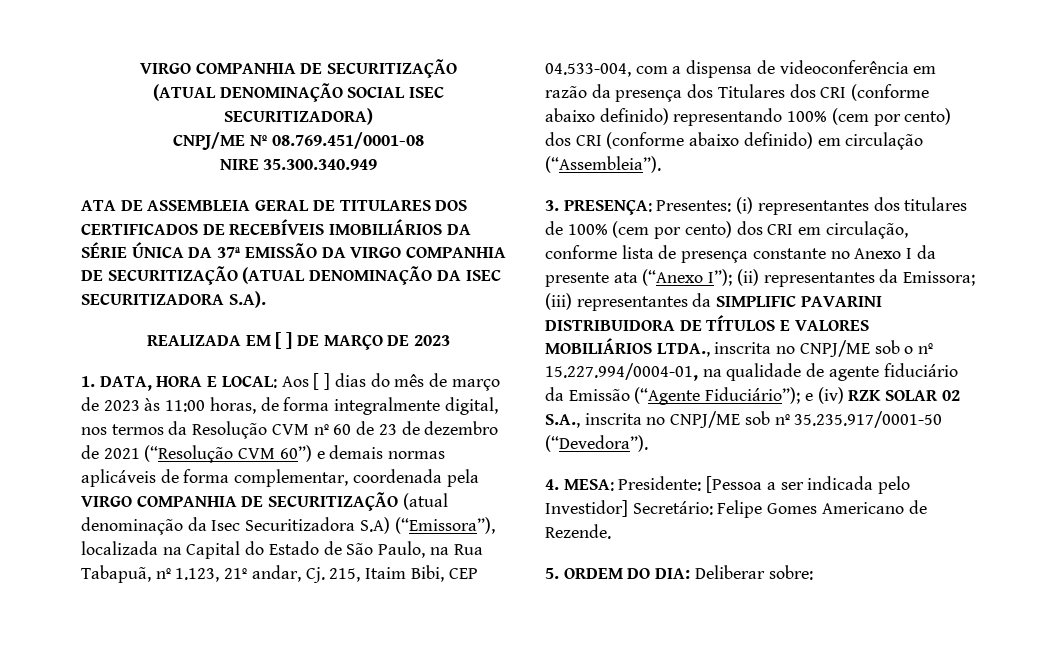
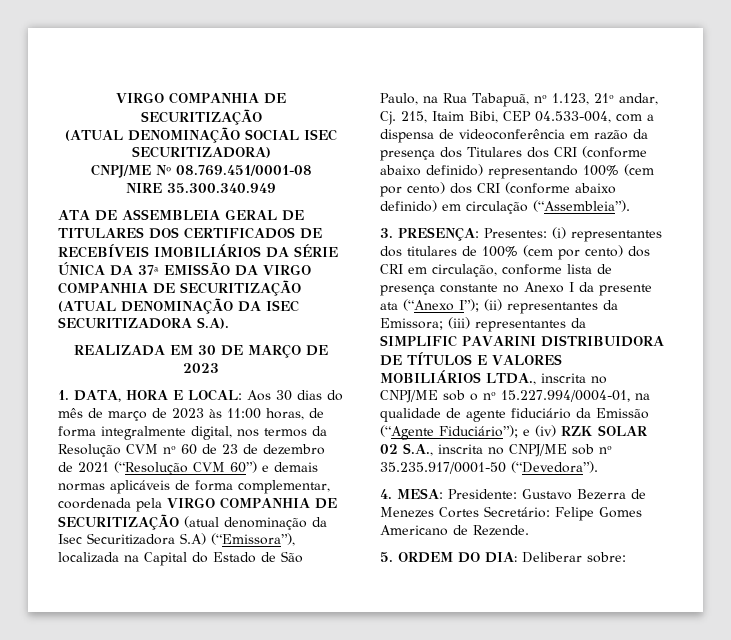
- REALIZADA EM [ ] DE MARÇO DE 2023
+ REALIZADA EM 30 DE MARÇO DE 2023
- Aos [ ] dias do mês de março de 2023 às 11:00 horas, de forma integralmente digital, nos termos da Resolução CVM nº 60 de 23 de dezembro de 2021 (“Resolução CVM 60”) e demais normas aplicáveis de forma complementar, coordenada pela VIRGO COMPANHIA DE SECURITIZAÇÃO (atual denominação da Isec Securitizadora S.A) (“Emissora”), localizada na Capital do Estado de São Paulo, na Rua Tabapuã, nº 1.123, 21º andar, Cj. 215, Itaim Bibi, CEP 04.533-004, com a dispensa de videoconferência em razão da presença dos Titulares dos CRI (conforme abaixo definido) representando 100% (cem por cento) dos CRI (conforme abaixo definido) em circulação (“Assembleia”).
+ Aos 30 dias do mês de março de 2023 às 11:00 horas, de forma integralmente digital, nos termos da Resolução CVM nº 60 de 23 de dezembro de 2021 (“Resolução CVM 60”) e demais normas aplicáveis de forma complementar, coordenada pela VIRGO COMPANHIA DE SECURITIZAÇÃO (atual denominação da Isec Securitizadora S.A) (“Emissora”), localizada na Capital do Estado de São Paulo, na Rua Tabapuã, nº 1.123, 21º andar, Cj. 215, Itaim Bibi, CEP 04.533-004, com a dispensa de videoconferência em razão da presença dos Titulares dos CRI (conforme abaixo definido) representando 100% (cem por cento) dos CRI (conforme abaixo definido) em circulação (“Assembleia”).
- 4. MESA: Presidente: [Pessoa a ser indicada pelo Investidor] Secretário: Felipe Gomes Americano de Rezende.
+ 4. MESA: Presidente: Gustavo Bezerra de Menezes Cortes Secretário: Felipe Gomes Americano de Rezende.

